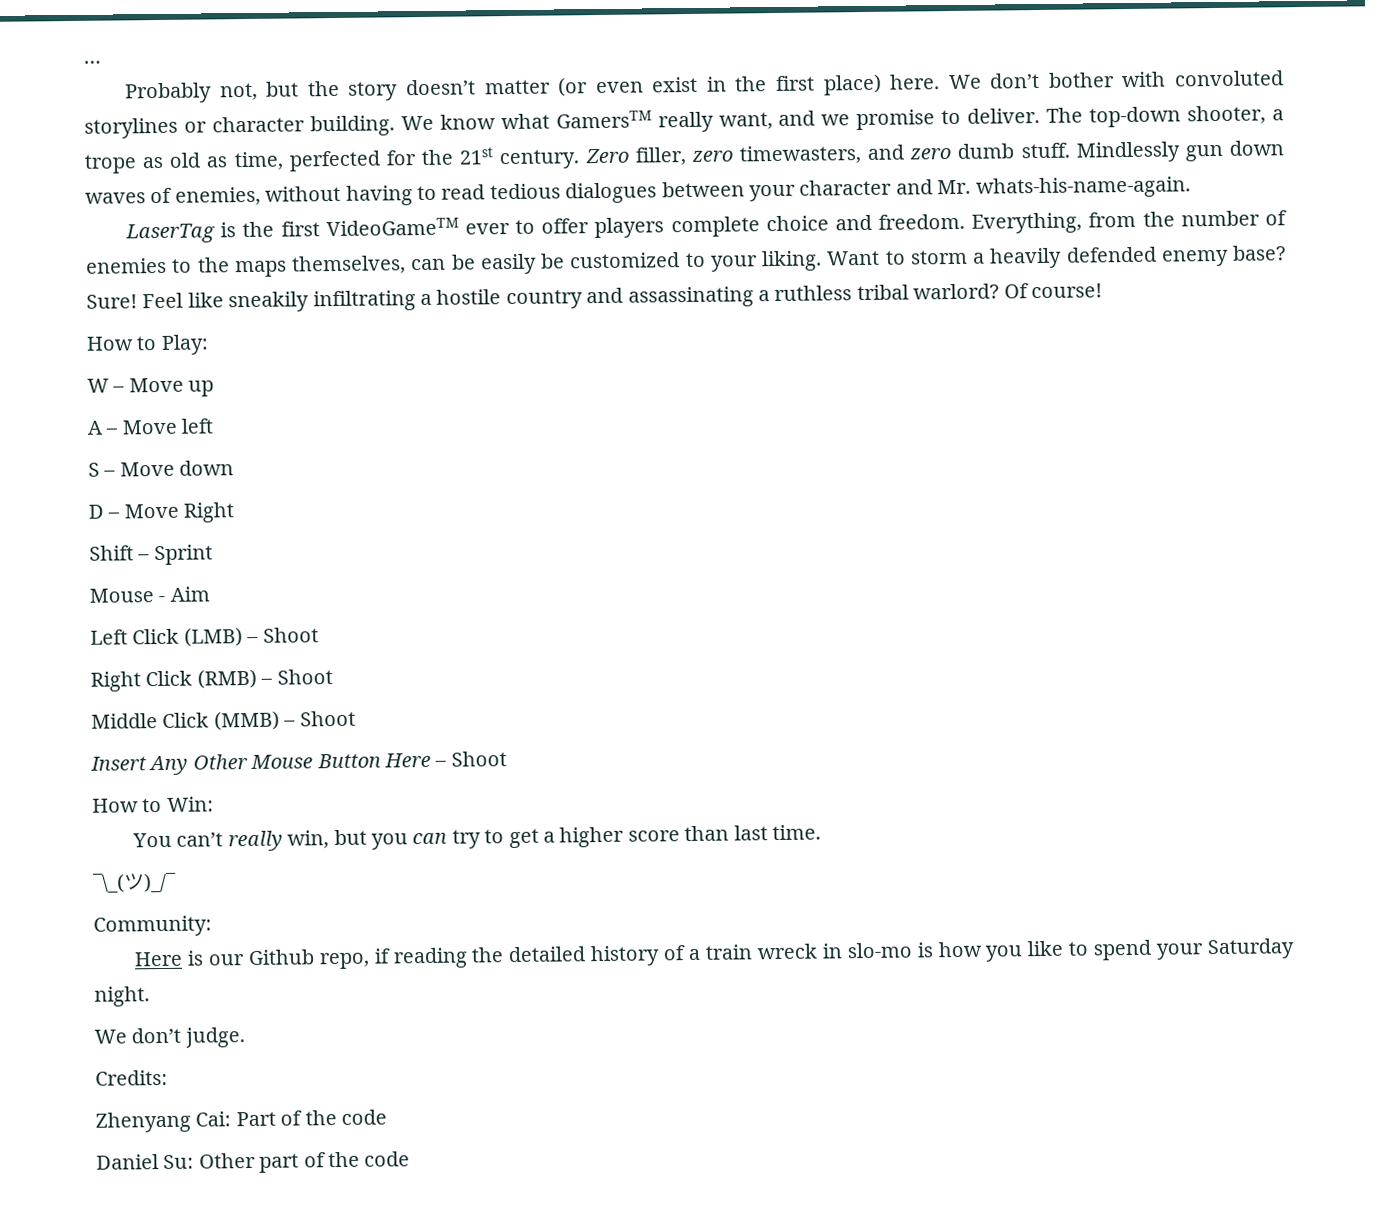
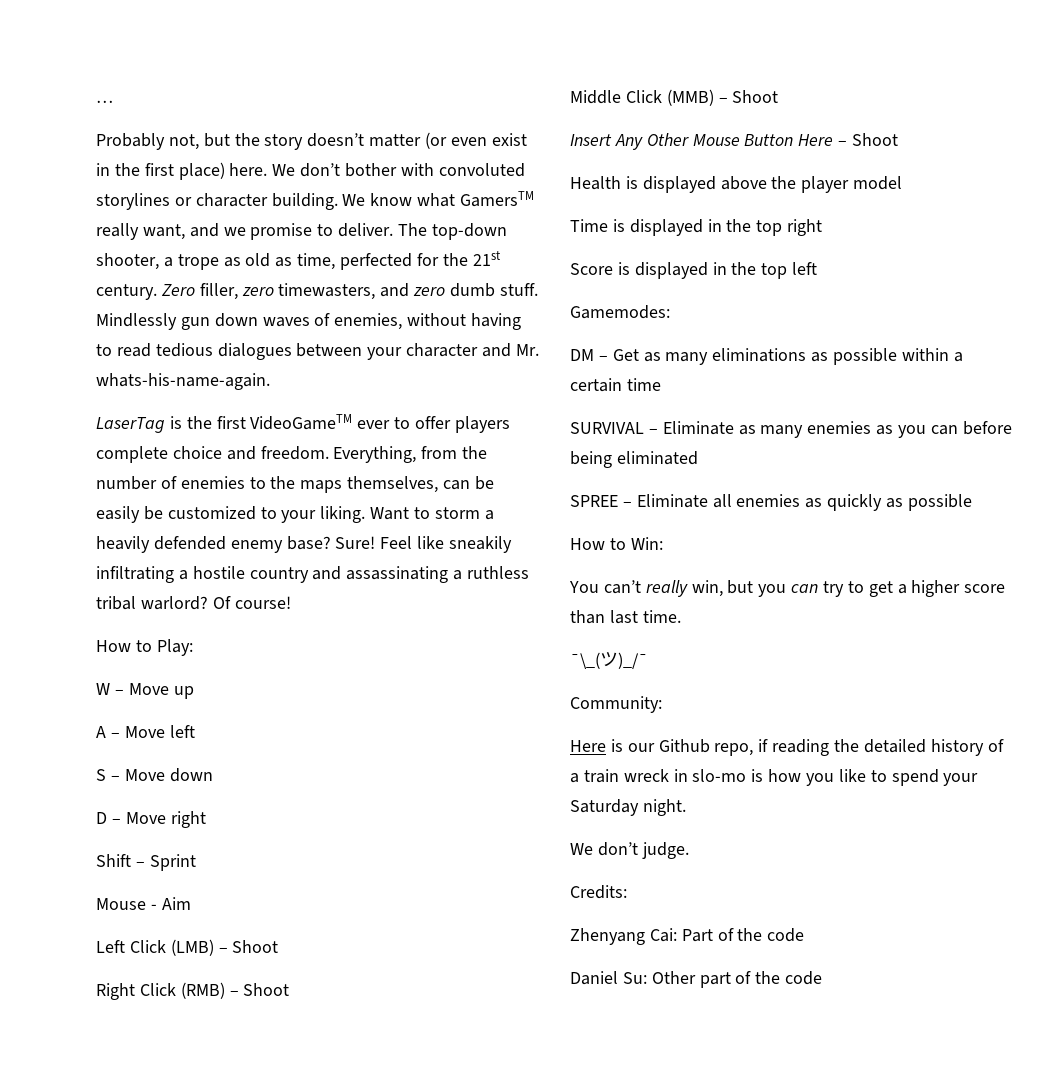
- D – Move Right
+ D – Move right
+ Health is displayed above the player model
+ Time is displayed in the top right
+ Score is displayed in the top left
+ Gamemodes:
+ DM – Get as many eliminations as possible within a certain time
+ SURVIVAL – Eliminate as many enemies as you can before being eliminated
+ SPREE – Eliminate all enemies as quickly as possible

